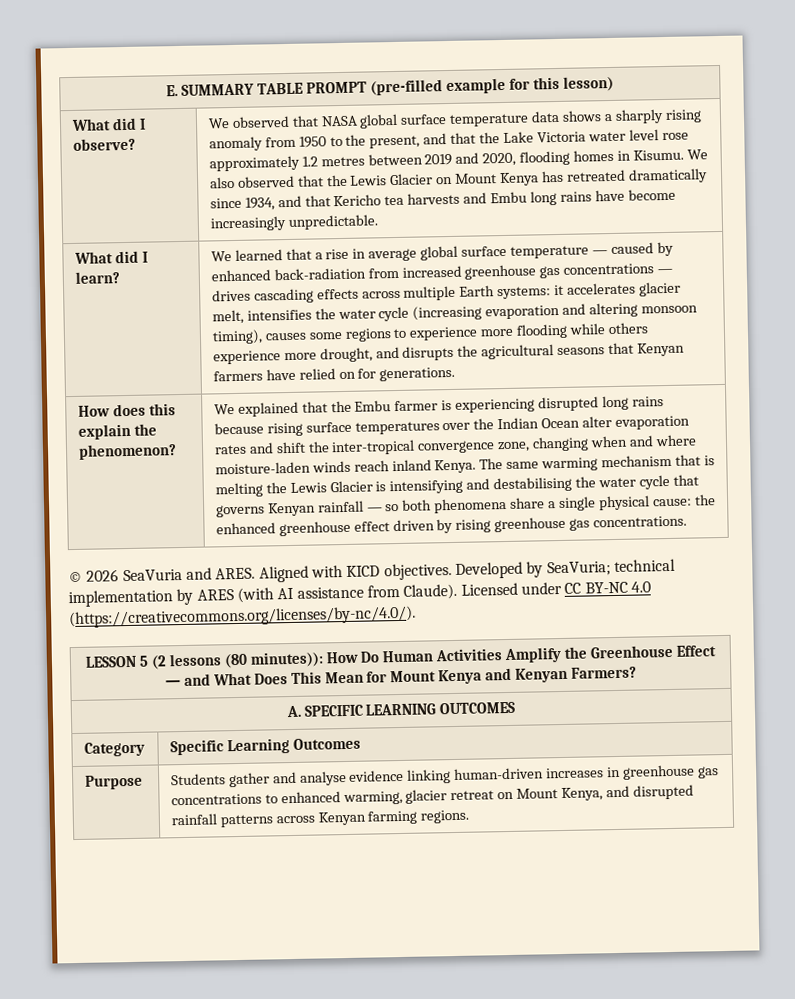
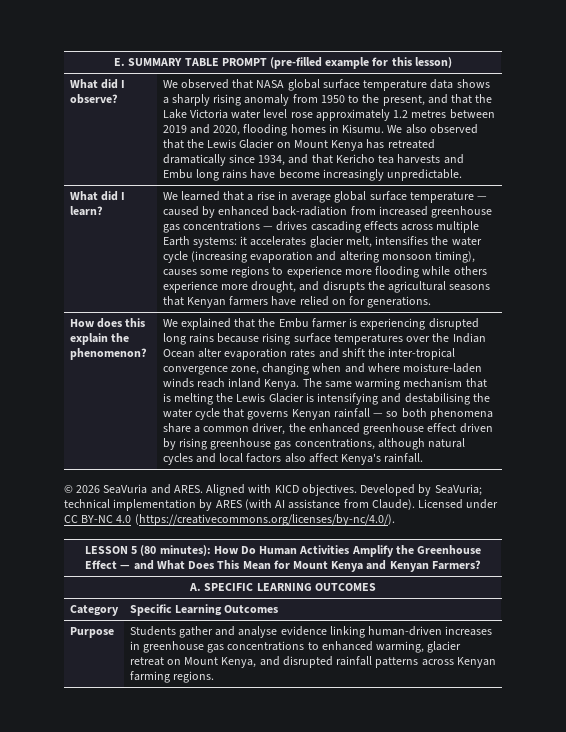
- The same warming mechanism that is melting the Lewis Glacier is intensifying and destabilising the water cycle that governs Kenyan rainfall — so both phenomena share a single physical cause: the enhanced greenhouse effect driven by rising greenhouse gas concentrations.
+ The same warming mechanism that is melting the Lewis Glacier is intensifying and destabilising the water cycle that governs Kenyan rainfall — so both phenomena share a common driver, the enhanced greenhouse effect driven by rising greenhouse gas concentrations, although natural cycles and local factors also affect Kenya's rainfall.
- LESSON 5 (2 lessons (80 minutes)): How Do Human Activities Amplify the Greenhouse Effect — and What Does This Mean for Mount Kenya and Kenyan Farmers?
+ LESSON 5 (80 minutes): How Do Human Activities Amplify the Greenhouse Effect — and What Does This Mean for Mount Kenya and Kenyan Farmers?

